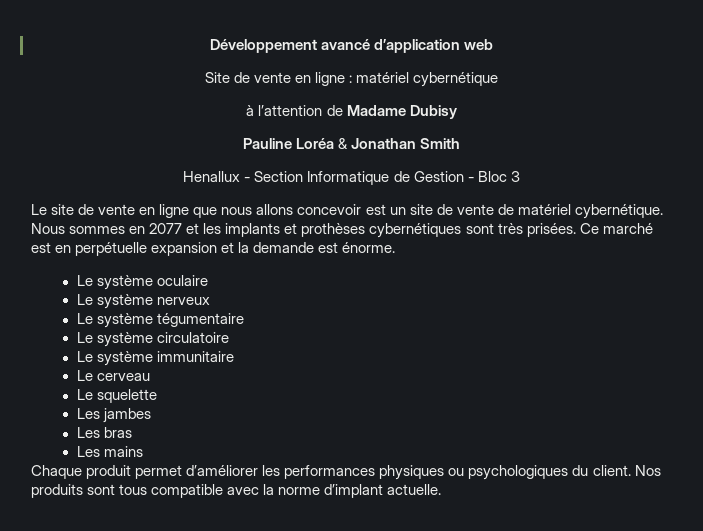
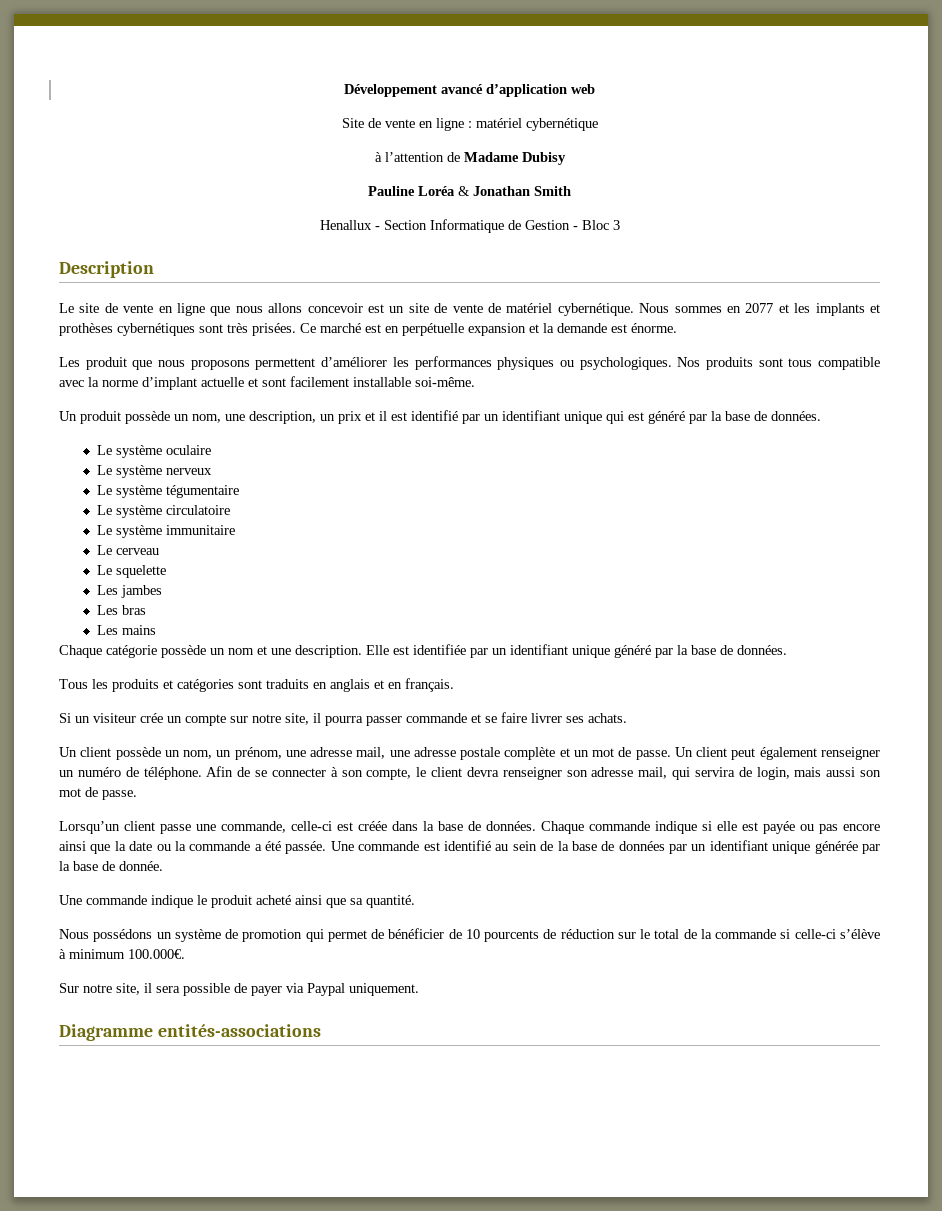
+ Description
+ Les produit que nous proposons permettent d’améliorer les performances physiques ou psychologiques. Nos produits sont tous compatible avec la norme d’implant actuelle et sont facilement installable soi-même.
+ Un produit possède un nom, une description, un prix et il est identifié par un identifiant unique qui est généré par la base de données.
- Chaque produit permet d’améliorer les performances physiques ou psychologiques du client. Nos produits sont tous compatible avec la norme d’implant actuelle.
+ Chaque catégorie possède un nom et une description. Elle est identifiée par un identifiant unique généré par la base de données.
+ Tous les produits et catégories sont traduits en anglais et en français.
+ Si un visiteur crée un compte sur notre site, il pourra passer commande et se faire livrer ses achats.
+ Un client possède un nom, un prénom, une adresse mail, une adresse postale complète et un mot de passe. Un client peut également renseigner un numéro de téléphone. Afin de se connecter à son compte, le client devra renseigner son adresse mail, qui servira de login, mais aussi son mot de passe.
+ Lorsqu’un client passe une commande, celle-ci est créée dans la base de données. Chaque commande indique si elle est payée ou pas encore ainsi que la date ou la commande a été passée. Une commande est identifié au sein de la base de données par un identifiant unique générée par la base de donnée.
+ Une commande indique le produit acheté ainsi que sa quantité.
+ Nous possédons un système de promotion qui permet de bénéficier de 10 pourcents de réduction sur le total de la commande si celle-ci s’élève à minimum 100.000€.
+ Sur notre site, il sera possible de payer via Paypal uniquement.
+ Diagramme entités-associations

